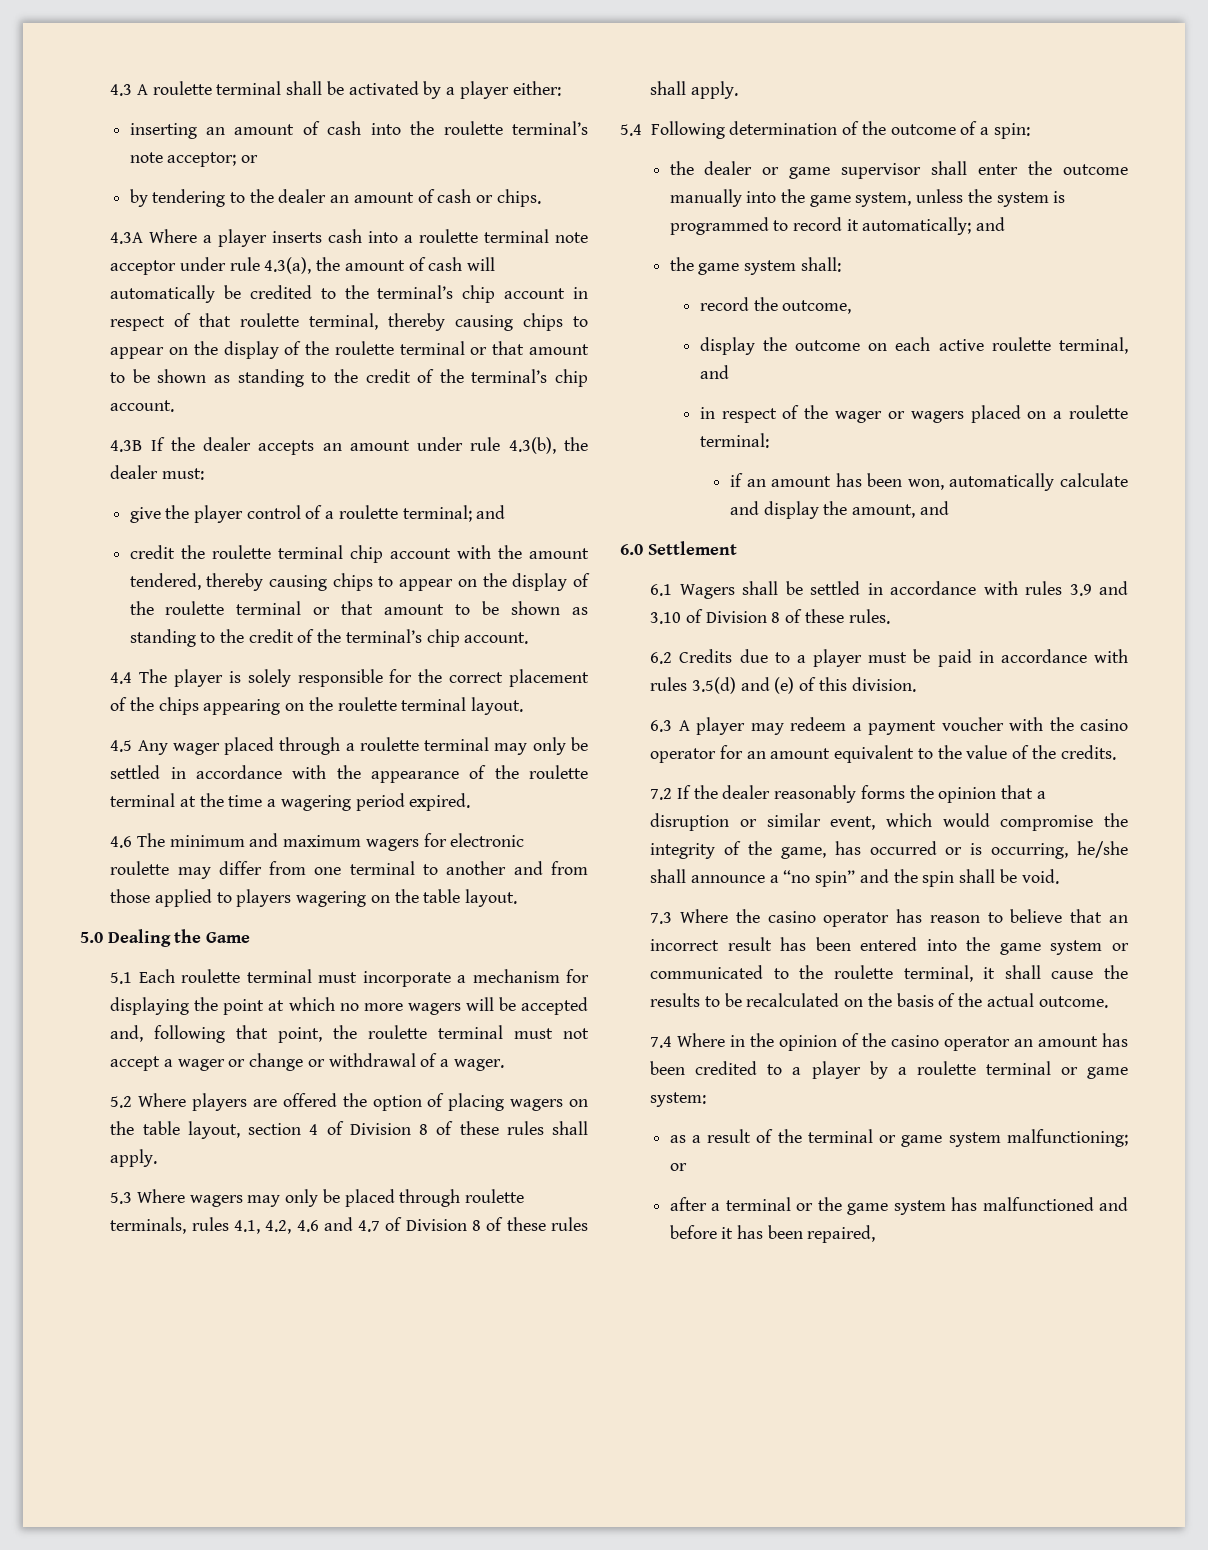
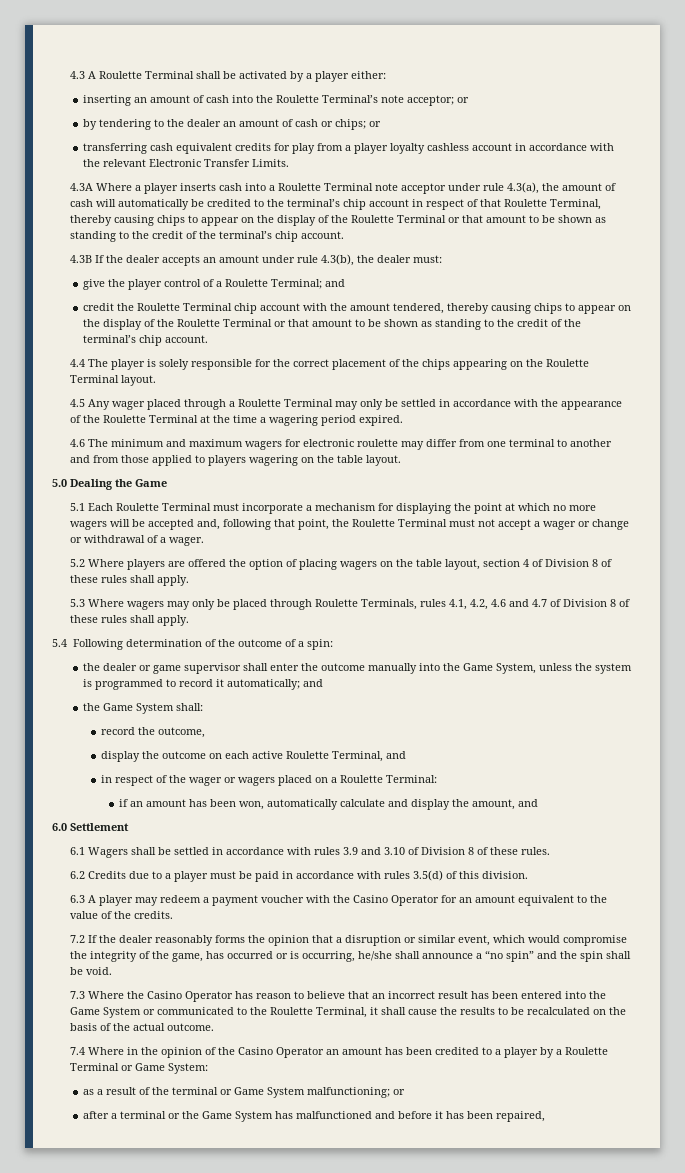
- 4.3 A roulette terminal shall be activated by a player either:
+ 4.3 A Roulette Terminal shall be activated by a player either:
- inserting an amount of cash into the roulette terminal’s note acceptor; or
+ inserting an amount of cash into the Roulette Terminal’s note acceptor; or
- by tendering to the dealer an amount of cash or chips.
+ by tendering to the dealer an amount of cash or chips; or
+ transferring cash equivalent credits for play from a player loyalty cashless account in accordance with the relevant Electronic Transfer Limits.
- 4.3A Where a player inserts cash into a roulette terminal note acceptor under rule 4.3(a), the amount of cash will automatically be credited to the terminal’s chip account in respect of that roulette terminal, thereby causing chips to appear on the display of the roulette terminal or that amount to be shown as standing to the credit of the terminal’s chip account.
+ 4.3A Where a player inserts cash into a Roulette Terminal note acceptor under rule 4.3(a), the amount of cash will automatically be credited to the terminal’s chip account in respect of that Roulette Terminal, thereby causing chips to appear on the display of the Roulette Terminal or that amount to be shown as standing to the credit of the terminal’s chip account.
- give the player control of a roulette terminal; and
+ give the player control of a Roulette Terminal; and
- credit the roulette terminal chip account with the amount tendered, thereby causing chips to appear on the display of the roulette terminal or that amount to be shown as standing to the credit of the terminal’s chip account.
+ credit the Roulette Terminal chip account with the amount tendered, thereby causing chips to appear on the display of the Roulette Terminal or that amount to be shown as standing to the credit of the terminal’s chip account.
- 4.4 The player is solely responsible for the correct placement of the chips appearing on the roulette terminal layout.
+ 4.4 The player is solely responsible for the correct placement of the chips appearing on the Roulette Terminal layout.
- 4.5 Any wager placed through a roulette terminal may only be settled in accordance with the appearance of the roulette terminal at the time a wagering period expired.
+ 4.5 Any wager placed through a Roulette Terminal may only be settled in accordance with the appearance of the Roulette Terminal at the time a wagering period expired.
- 5.1 Each roulette terminal must incorporate a mechanism for displaying the point at which no more wagers will be accepted and, following that point, the roulette terminal must not accept a wager or change or withdrawal of a wager.
+ 5.1 Each Roulette Terminal must incorporate a mechanism for displaying the point at which no more wagers will be accepted and, following that point, the Roulette Terminal must not accept a wager or change or withdrawal of a wager.
- 5.3 Where wagers may only be placed through roulette terminals, rules 4.1, 4.2, 4.6 and 4.7 of Division 8 of these rules shall apply.
+ 5.3 Where wagers may only be placed through Roulette Terminals, rules 4.1, 4.2, 4.6 and 4.7 of Division 8 of these rules shall apply.
- the dealer or game supervisor shall enter the outcome manually into the game system, unless the system is programmed to record it automatically; and
+ the dealer or game supervisor shall enter the outcome manually into the Game System, unless the system is programmed to record it automatically; and
- the game system shall:
+ the Game System shall:
- display the outcome on each active roulette terminal, and
+ display the outcome on each active Roulette Terminal, and
- in respect of the wager or wagers placed on a roulette terminal:
+ in respect of the wager or wagers placed on a Roulette Terminal:
- 6.2 Credits due to a player must be paid in accordance with rules 3.5(d) and (e) of this division.
+ 6.2 Credits due to a player must be paid in accordance with rules 3.5(d) of this division.
- 6.3 A player may redeem a payment voucher with the casino operator for an amount equivalent to the value of the credits.
+ 6.3 A player may redeem a payment voucher with the Casino Operator for an amount equivalent to the value of the credits.
- 7.3 Where the casino operator has reason to believe that an incorrect result has been entered into the game system or communicated to the roulette terminal, it shall cause the results to be recalculated on the basis of the actual outcome.
+ 7.3 Where the Casino Operator has reason to believe that an incorrect result has been entered into the Game System or communicated to the Roulette Terminal, it shall cause the results to be recalculated on the basis of the actual outcome.
- 7.4 Where in the opinion of the casino operator an amount has been credited to a player by a roulette terminal or game system:
+ 7.4 Where in the opinion of the Casino Operator an amount has been credited to a player by a Roulette Terminal or Game System:
- as a result of the terminal or game system malfunctioning; or
+ as a result of the terminal or Game System malfunctioning; or
- after a terminal or the game system has malfunctioned and before it has been repaired,
+ after a terminal or the Game System has malfunctioned and before it has been repaired,

